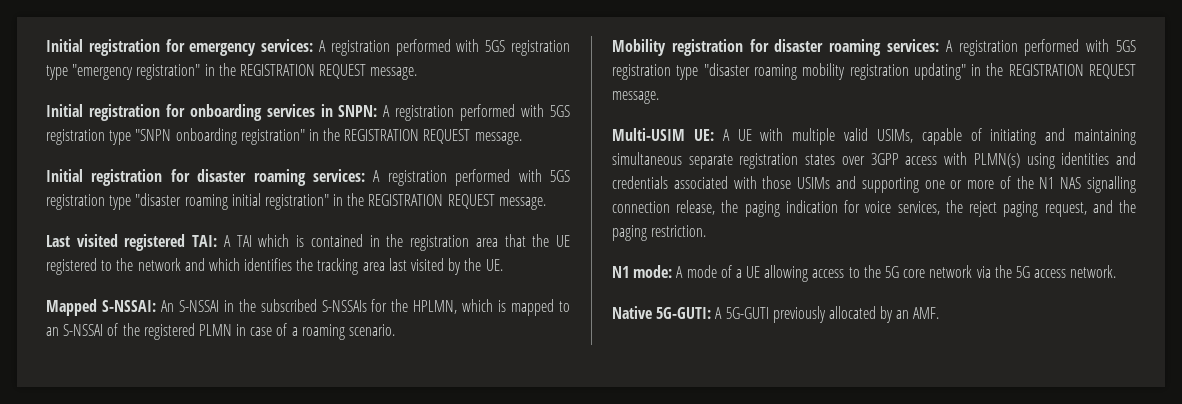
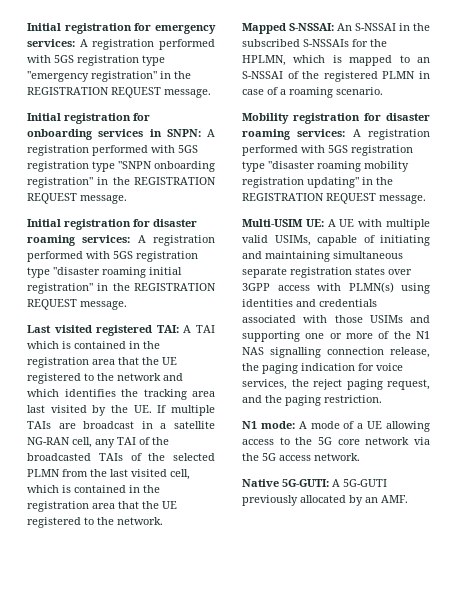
- Last visited registered TAI: A TAI which is contained in the registration area that the UE registered to the network and which identifies the tracking area last visited by the UE.
+ Last visited registered TAI: A TAI which is contained in the registration area that the UE registered to the network and which identifies the tracking area last visited by the UE. If multiple TAIs are broadcast in a satellite NG-RAN cell, any TAI of the broadcasted TAIs of the selected PLMN from the last visited cell, which is contained in the registration area that the UE registered to the network.

